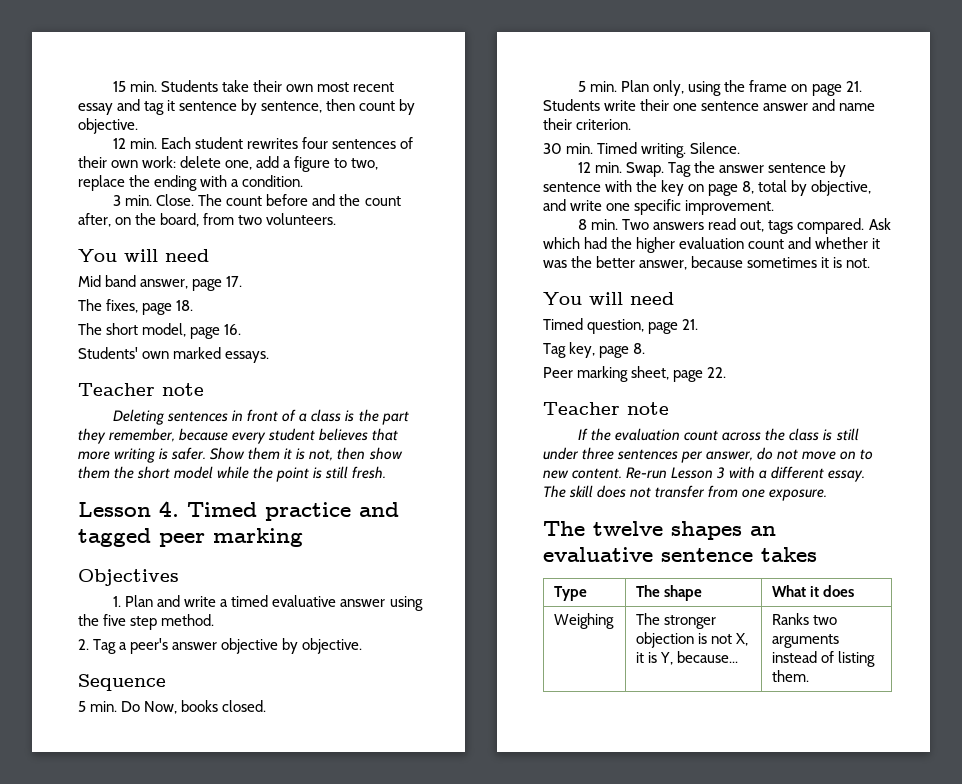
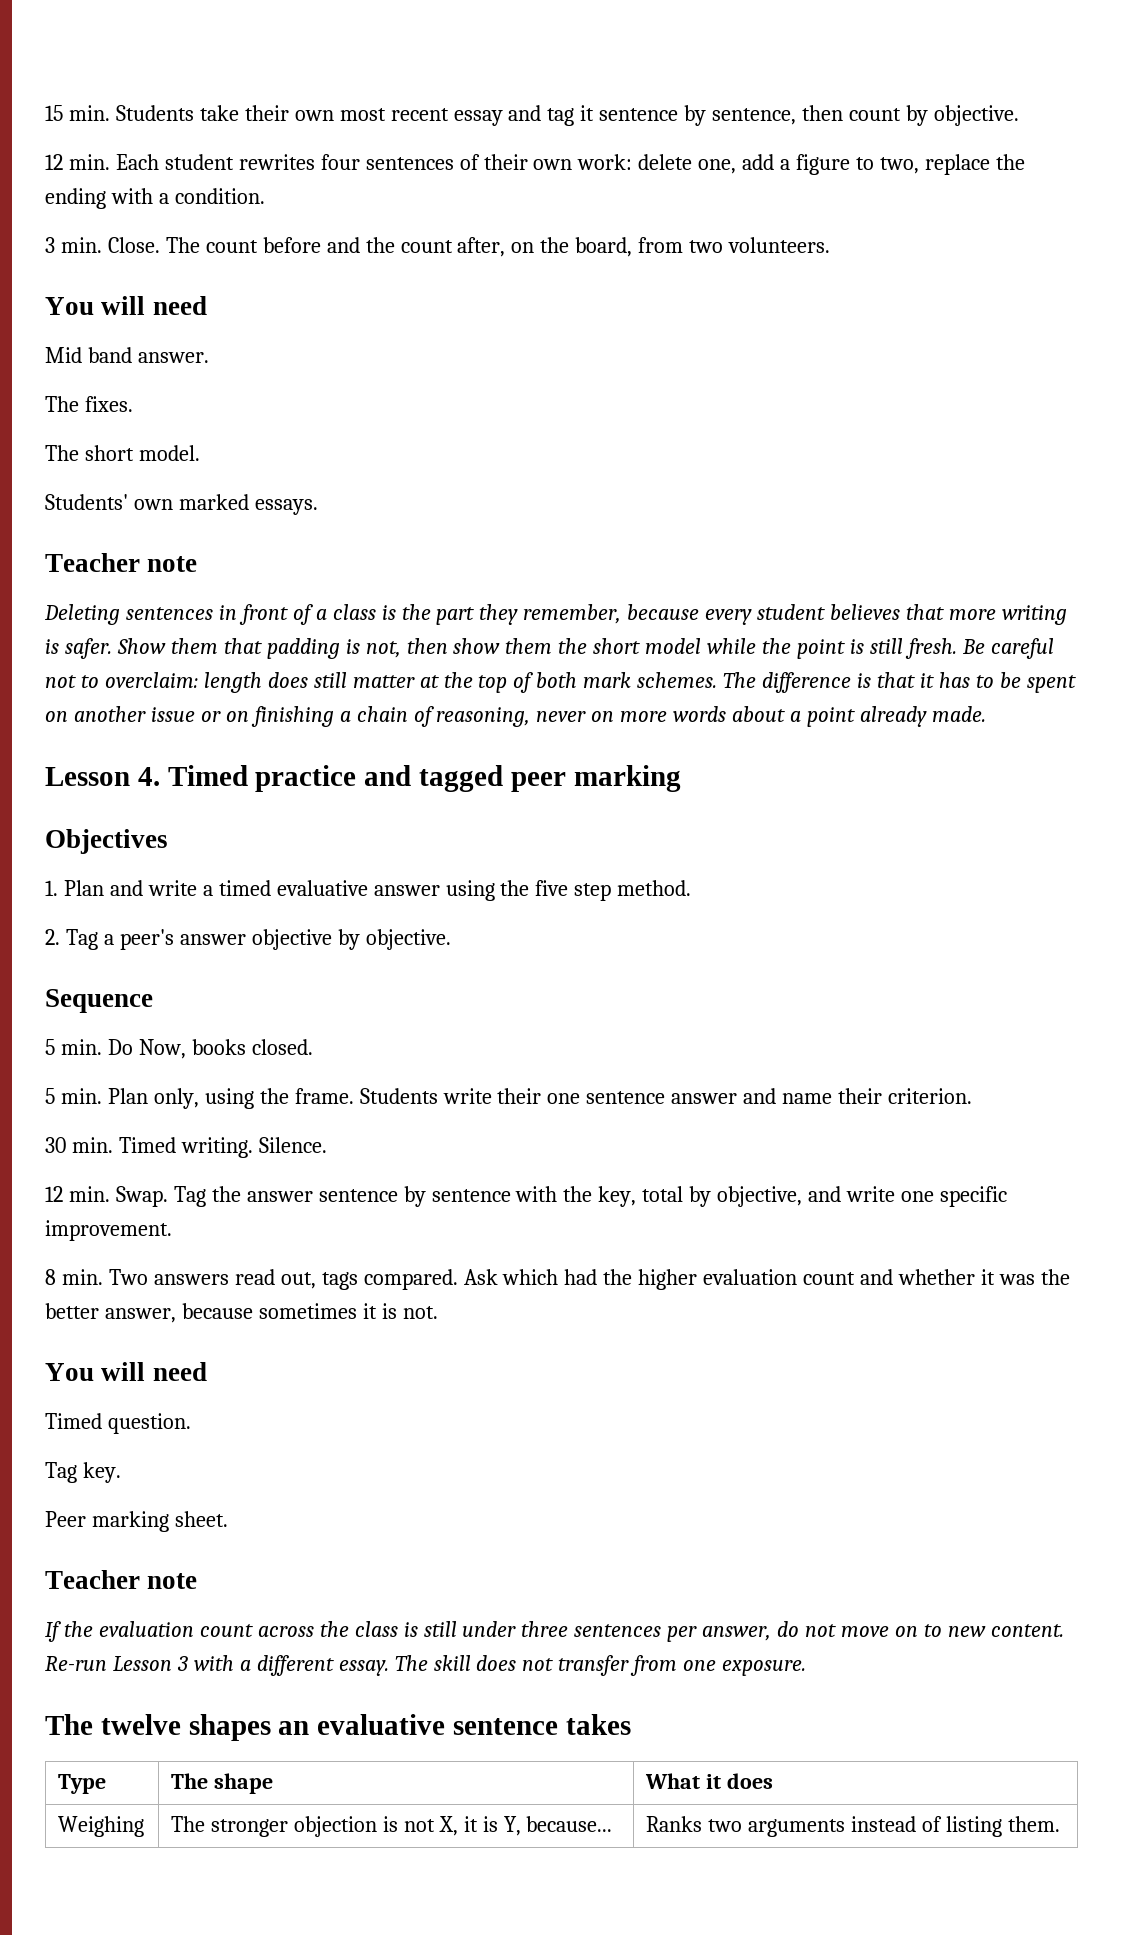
- Mid band answer, page 17.
- The fixes, page 18.
+ Mid band answer.
+ The fixes.
- The short model, page 16.
+ The short model.
- Show them it is not, then show them the short model while the point is still fresh.
+ Show them that padding is not, then show them the short model while the point is still fresh. Be careful not to overclaim: length does still matter at the top of both mark schemes. The difference is that it has to be spent on another issue or on finishing a chain of reasoning, never on more words about a point already made.
- 5 min. Plan only, using the frame on page 21. Students write their one sentence answer and name their criterion.
+ 5 min. Plan only, using the frame. Students write their one sentence answer and name their criterion.
- Tag the answer sentence by sentence with the key on page 8, total by objective, and write one specific improvement.
+ Tag the answer sentence by sentence with the key, total by objective, and write one specific improvement.
- Timed question, page 21.
- Tag key, page 8.
+ Timed question.
+ Tag key.
- Peer marking sheet, page 22.
+ Peer marking sheet.

